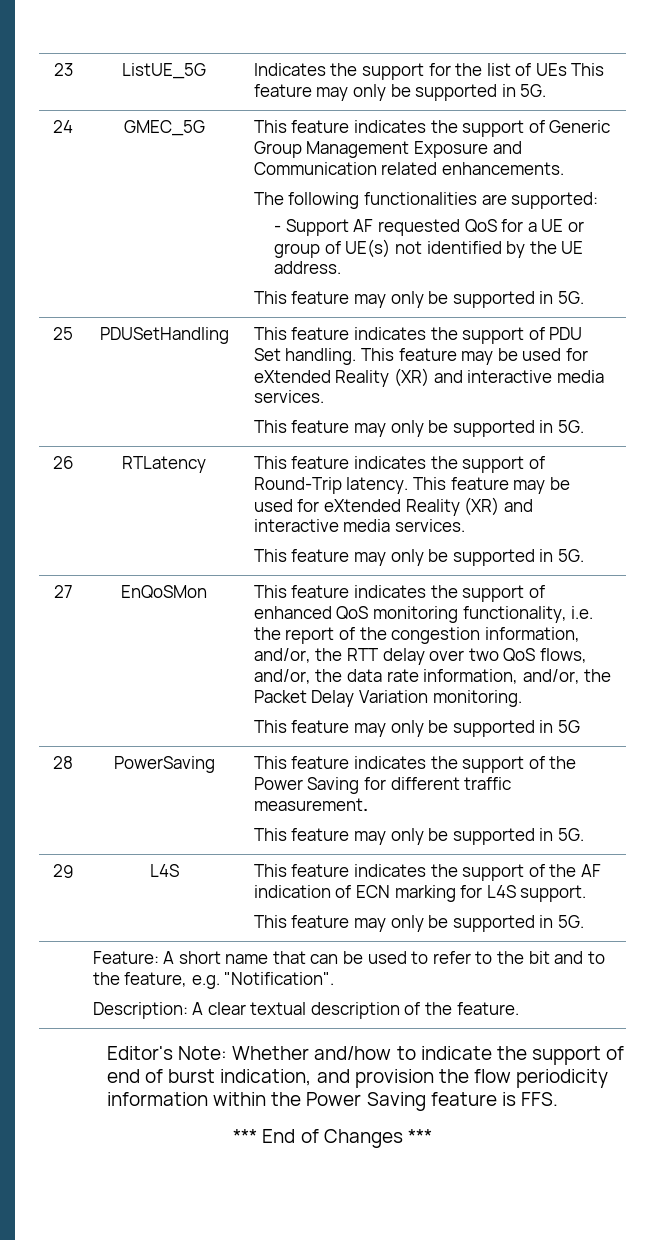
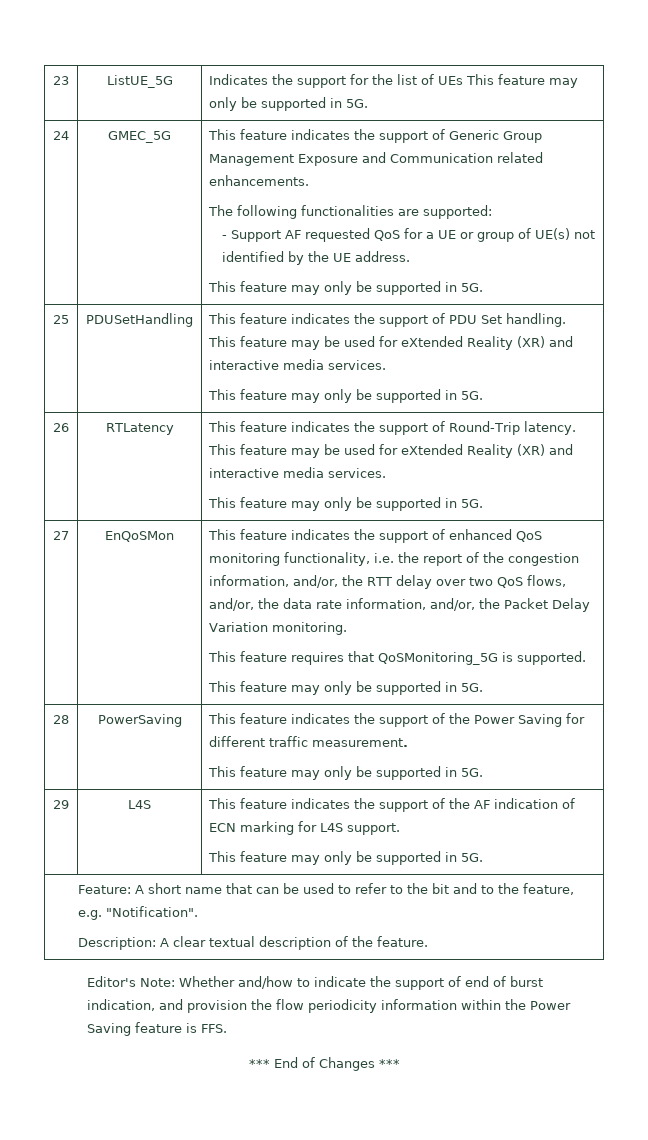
- This feature may only be supported in 5G
+ This feature requires that QoSMonitoring_5G is supported.
+ This feature may only be supported in 5G.

